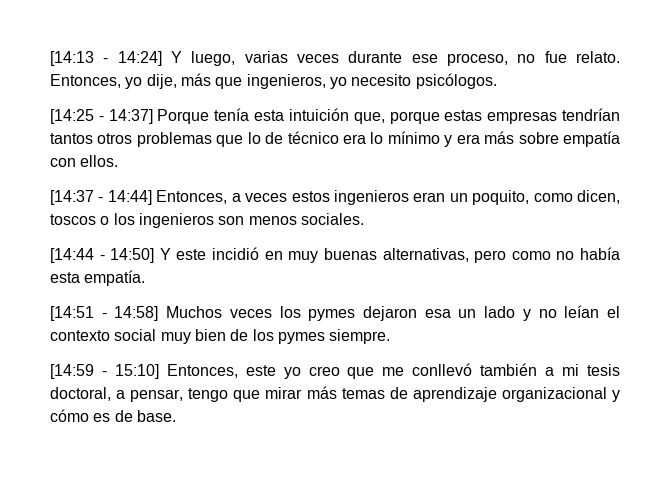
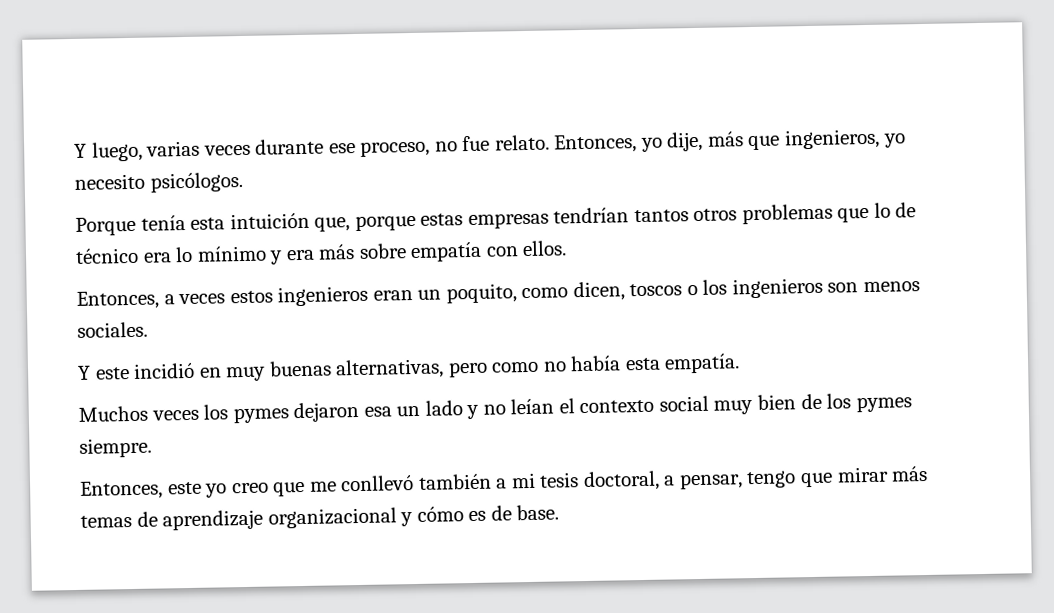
- [14:13 - 14:24] Y luego, varias veces durante ese proceso, no fue relato.
+ Y luego, varias veces durante ese proceso, no fue relato.
- [14:25 - 14:37] Porque tenía esta intuición que, porque estas empresas tendrían tantos otros problemas que lo de técnico era lo mínimo y era más sobre empatía con ellos.
+ Porque tenía esta intuición que, porque estas empresas tendrían tantos otros problemas que lo de técnico era lo mínimo y era más sobre empatía con ellos.
- [14:37 - 14:44] Entonces, a veces estos ingenieros eran un poquito, como dicen, toscos o los ingenieros son menos sociales.
+ Entonces, a veces estos ingenieros eran un poquito, como dicen, toscos o los ingenieros son menos sociales.
- [14:44 - 14:50] Y este incidió en muy buenas alternativas, pero como no había esta empatía.
+ Y este incidió en muy buenas alternativas, pero como no había esta empatía.
- [14:51 - 14:58] Muchos veces los pymes dejaron esa un lado y no leían el contexto social muy bien de los pymes siempre.
+ Muchos veces los pymes dejaron esa un lado y no leían el contexto social muy bien de los pymes siempre.
- [14:59 - 15:10] Entonces, este yo creo que me conllevó también a mi tesis doctoral, a pensar, tengo que mirar más temas de aprendizaje organizacional y cómo es de base.
+ Entonces, este yo creo que me conllevó también a mi tesis doctoral, a pensar, tengo que mirar más temas de aprendizaje organizacional y cómo es de base.

